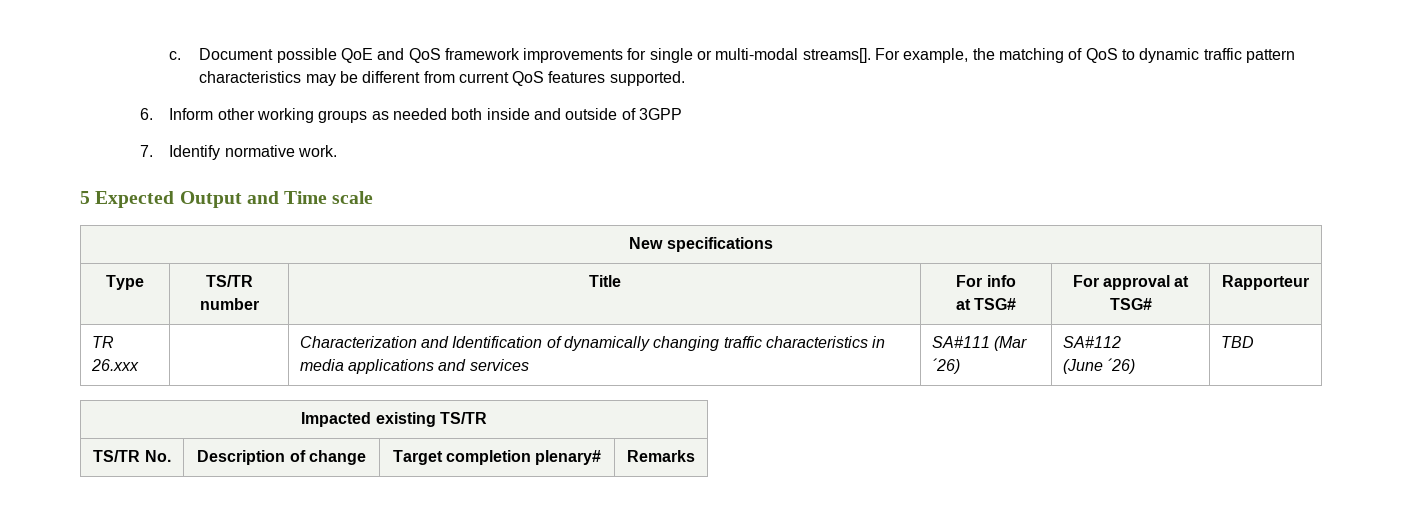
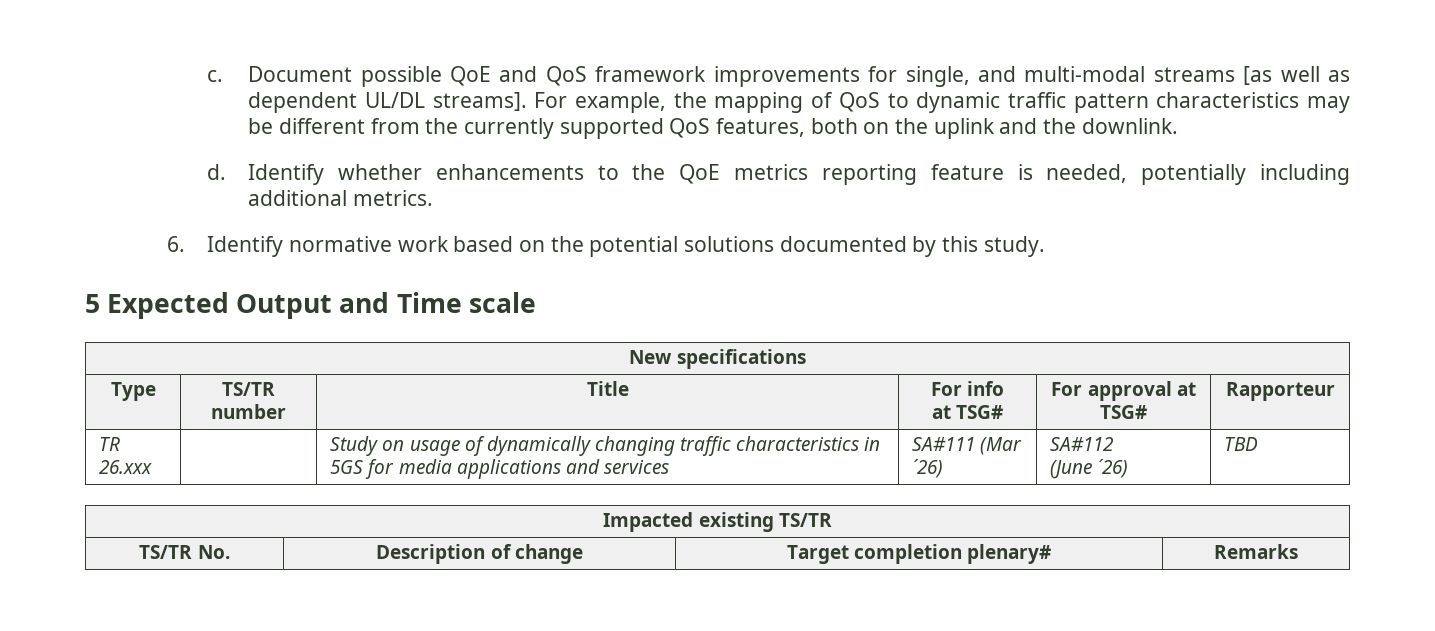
- Document possible QoE and QoS framework improvements for single or multi-modal streams[].
+ Document possible QoE and QoS framework improvements for single, and multi-modal streams [as well as dependent UL/DL streams].
- For example, the matching of QoS to dynamic traffic pattern characteristics may be different from current QoS features supported.
- 6. Inform other working groups as needed both inside and outside of 3GPP
- 7. Identify normative work.
+ For example, the mapping of QoS to dynamic traffic pattern characteristics may be different from the currently supported QoS features, both on the uplink and the downlink.
+ d. Identify whether enhancements to the QoE metrics reporting feature is needed, potentially including additional metrics.
+ 6. Identify normative work based on the potential solutions documented by this study.
- TR 26.xxx | | Characterization and Identification of dynamically changing traffic characteristics in media applications and services | SA#111 (Mar ´26) | SA#112
+ TR 26.xxx | | Study on usage of dynamically changing traffic characteristics in 5GS for media applications and services | SA#111 (Mar ´26) | SA#112

